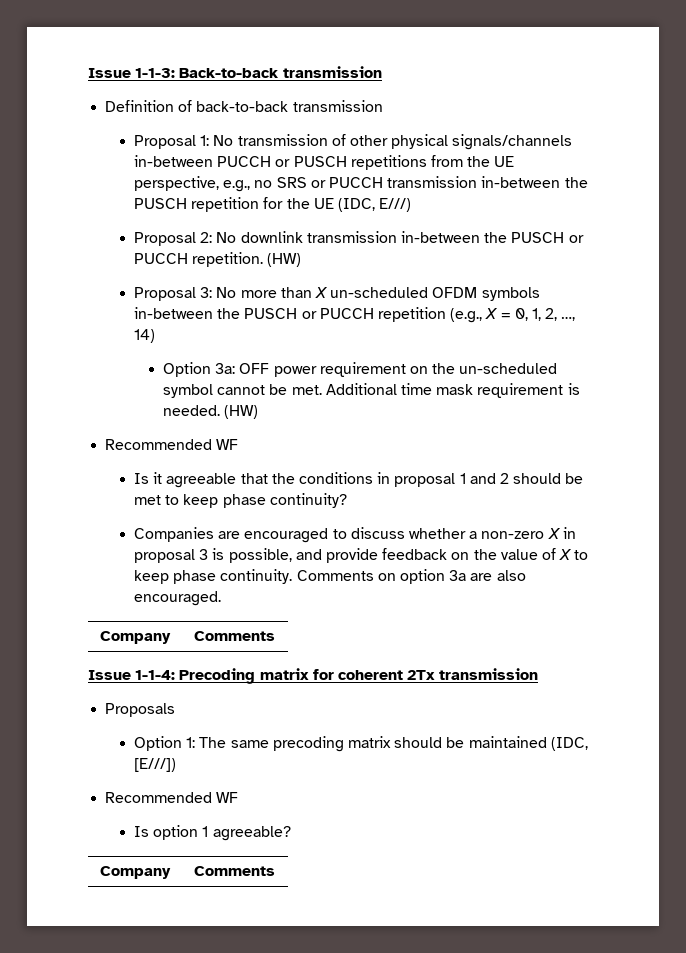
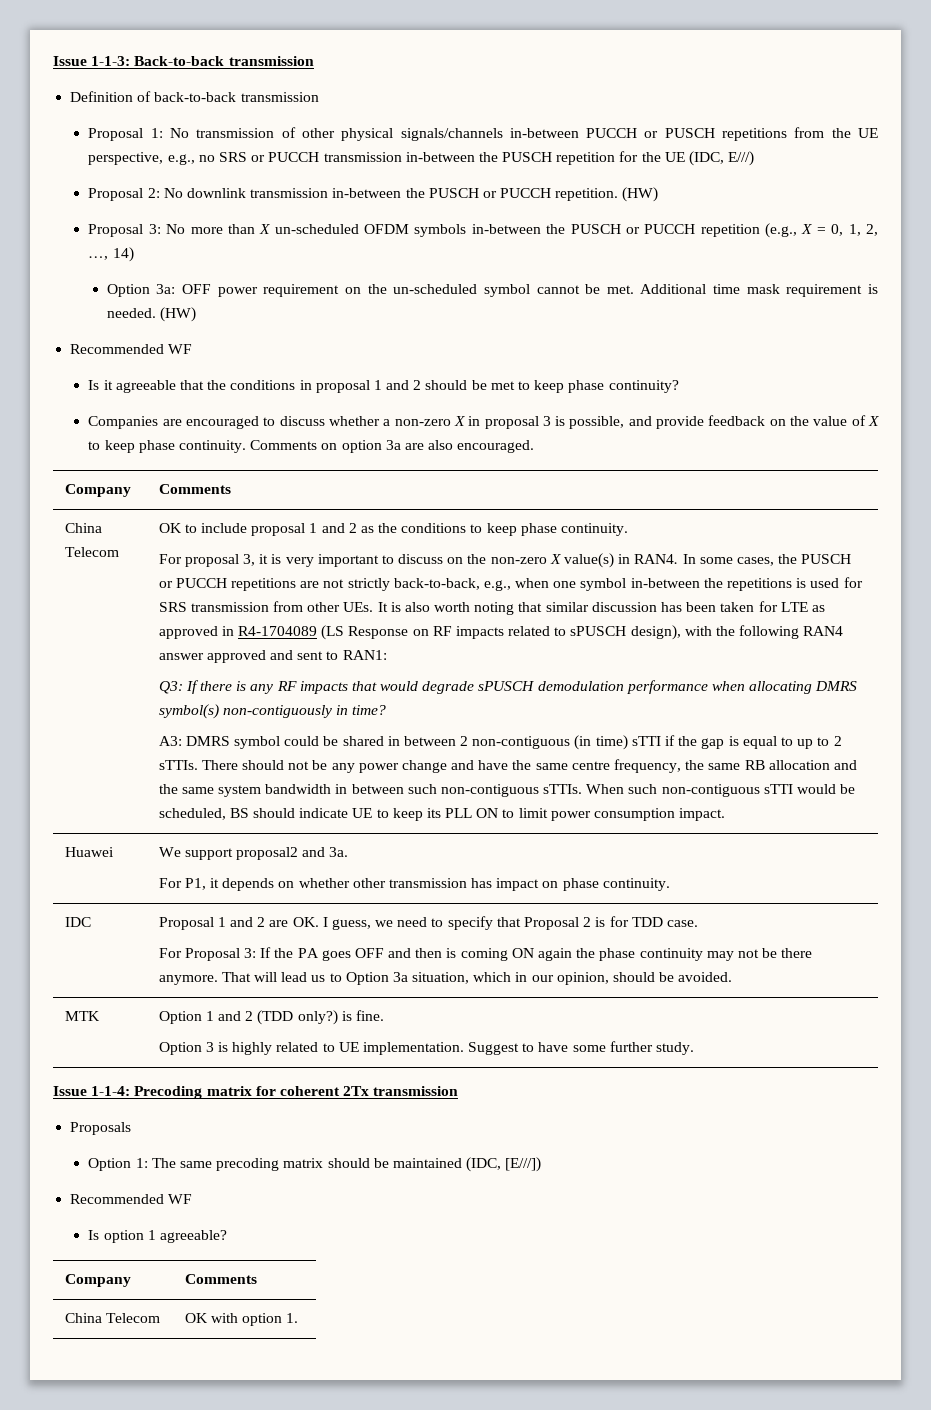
+ China Telecom | OK to include proposal 1 and 2 as the conditions to keep phase continuity.
+ For proposal 3, it is very important to discuss on the non-zero X value(s) in RAN4. In some cases, the PUSCH or PUCCH repetitions are not strictly back-to-back, e.g., when one symbol in-between the repetitions is used for SRS transmission from other UEs. It is also worth noting that similar discussion has been taken for LTE as approved in R4-1704089 (LS Response on RF impacts related to sPUSCH design), with the following RAN4 answer approved and sent to RAN1:
+ Q3: If there is any RF impacts that would degrade sPUSCH demodulation performance when allocating DMRS symbol(s) non-contiguously in time?
+ A3: DMRS symbol could be shared in between 2 non-contiguous (in time) sTTI if the gap is equal to up to 2 sTTIs. There should not be any power change and have the same centre frequency, the same RB allocation and the same system bandwidth in between such non-contiguous sTTIs. When such non-contiguous sTTI would be scheduled, BS should indicate UE to keep its PLL ON to limit power consumption impact.
+ Huawei | We support proposal2 and 3a.
+ For P1, it depends on whether other transmission has impact on phase continuity.
+ IDC | Proposal 1 and 2 are OK. I guess, we need to specify that Proposal 2 is for TDD case.
+ For Proposal 3: If the PA goes OFF and then is coming ON again the phase continuity may not be there anymore. That will lead us to Option 3a situation, which in our opinion, should be avoided.
+ MTK | Option 1 and 2 (TDD only?) is fine.
+ Option 3 is highly related to UE implementation. Suggest to have some further study.
+ China Telecom | OK with option 1.

